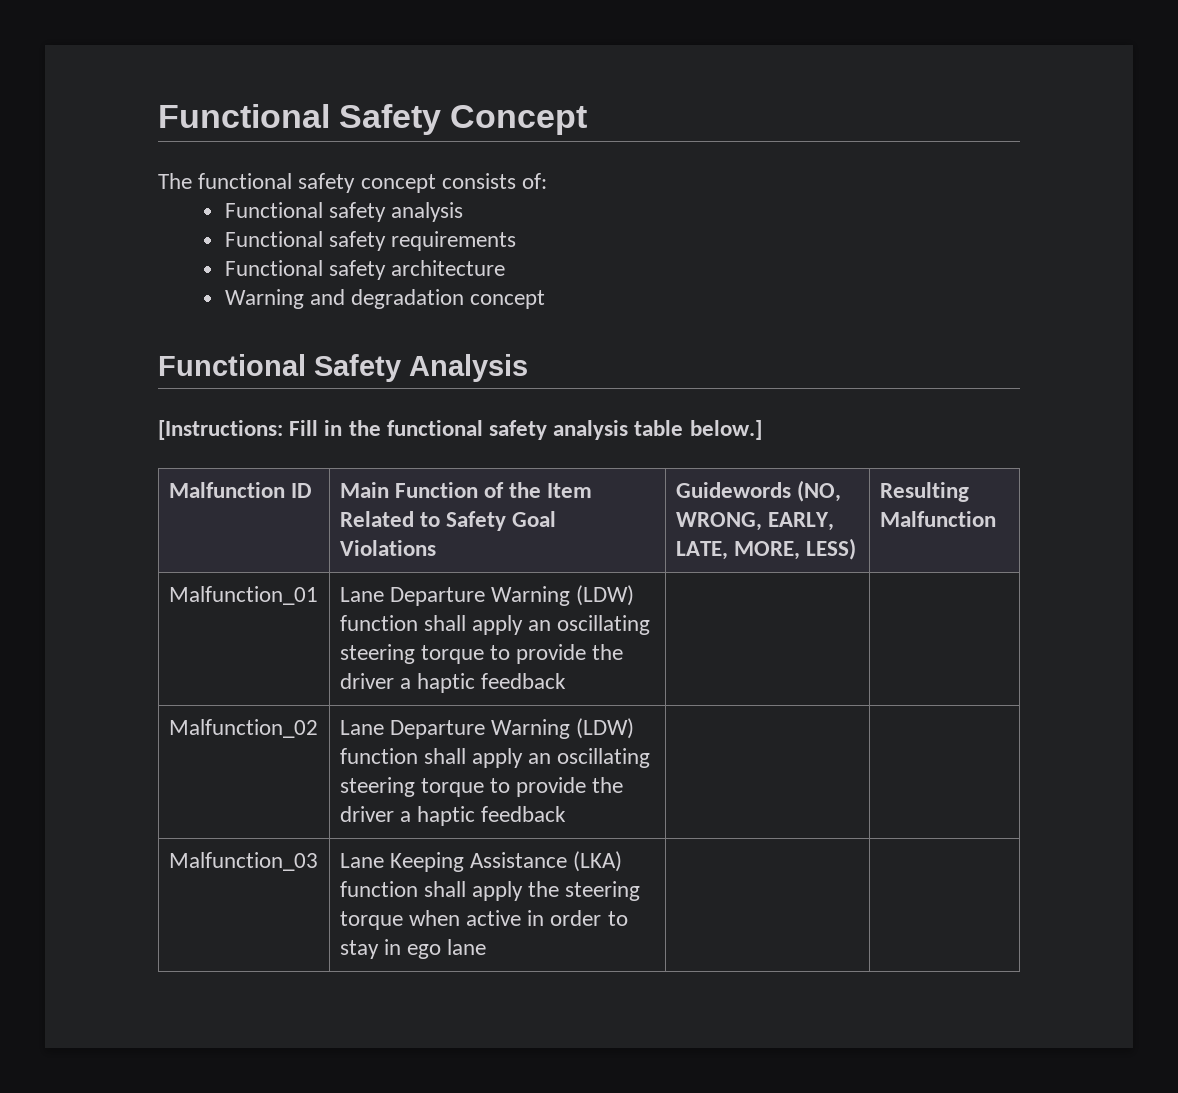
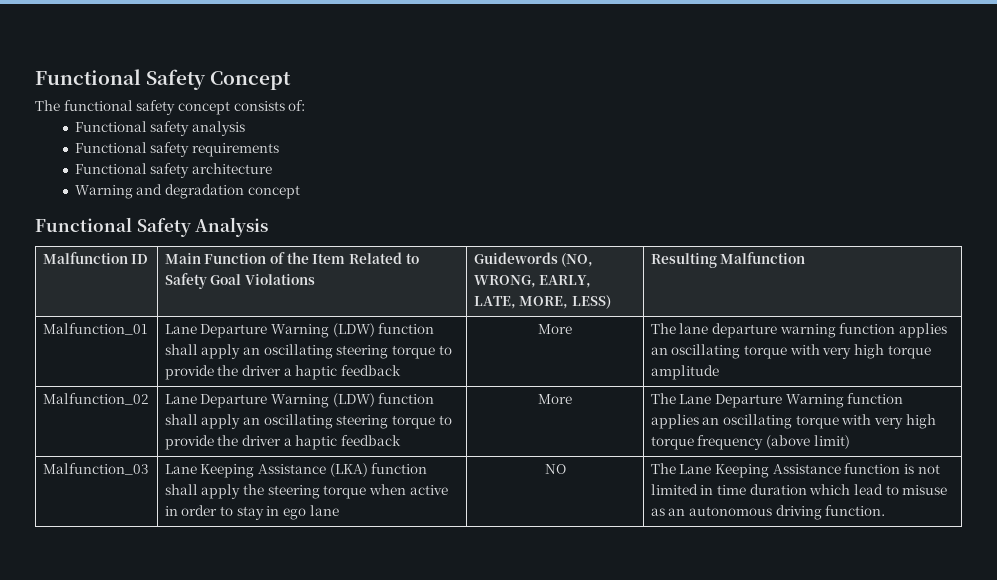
- [Instructions: Fill in the functional safety analysis table below.]
- Malfunction_01 | Lane Departure Warning (LDW) function shall apply an oscillating steering torque to provide the driver a haptic feedback | |
+ Malfunction_01 | Lane Departure Warning (LDW) function shall apply an oscillating steering torque to provide the driver a haptic feedback | More | The lane departure warning function applies an oscillating torque with very high torque amplitude
- Malfunction_02 | Lane Departure Warning (LDW) function shall apply an oscillating steering torque to provide the driver a haptic feedback | |
+ Malfunction_02 | Lane Departure Warning (LDW) function shall apply an oscillating steering torque to provide the driver a haptic feedback | More | The Lane Departure Warning function applies an oscillating torque with very high torque frequency (above limit)
+ NO | The Lane Keeping Assistance function is not limited in time duration which lead to misuse as an autonomous driving function.

